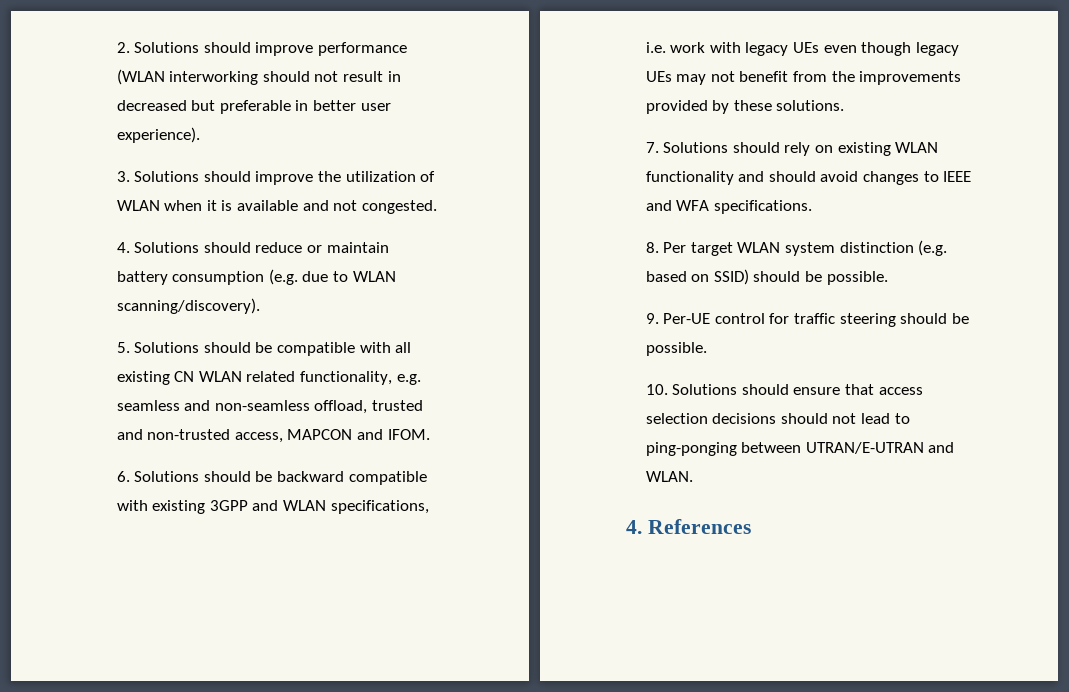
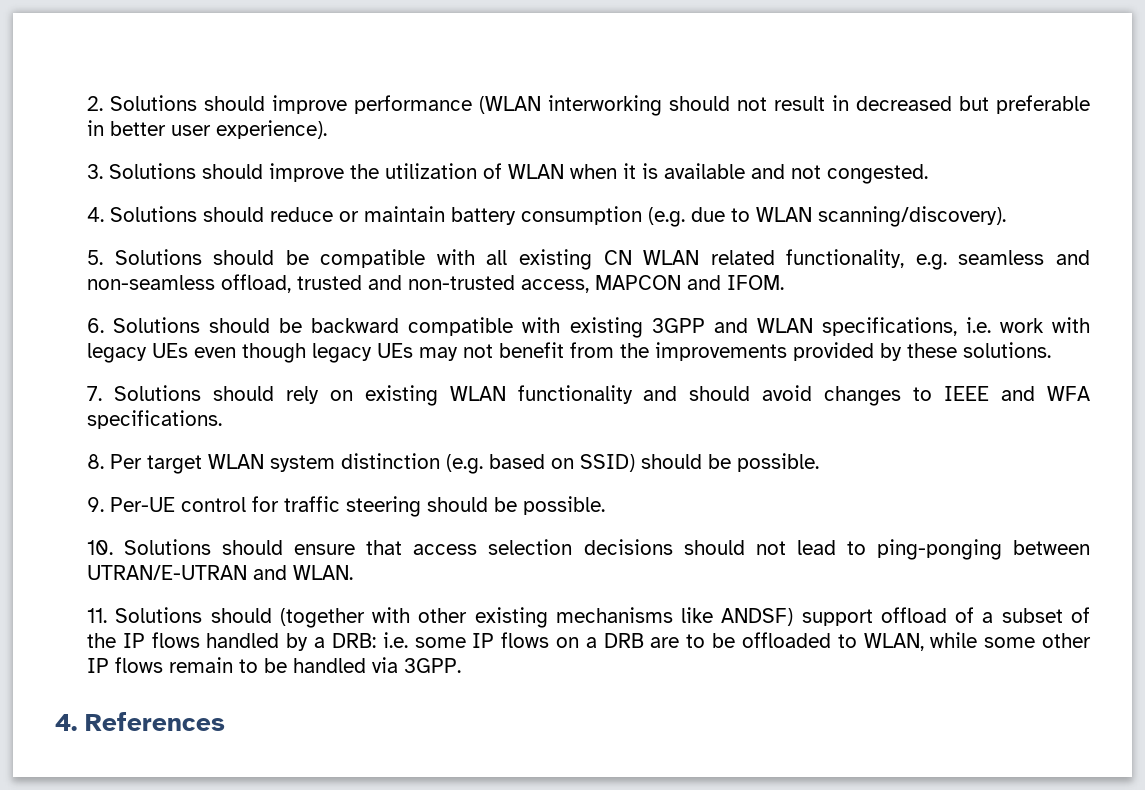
+ 11. Solutions should (together with other existing mechanisms like ANDSF) support offload of a subset of the IP flows handled by a DRB: i.e. some IP flows on a DRB are to be offloaded to WLAN, while some other IP flows remain to be handled via 3GPP.

